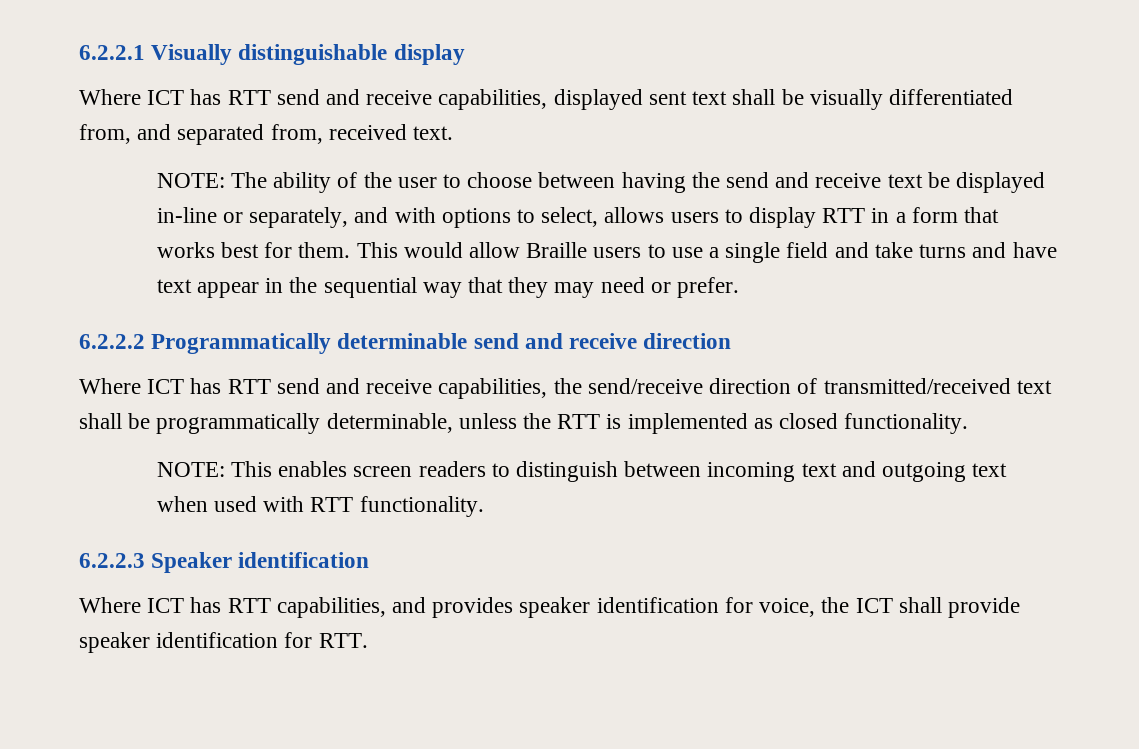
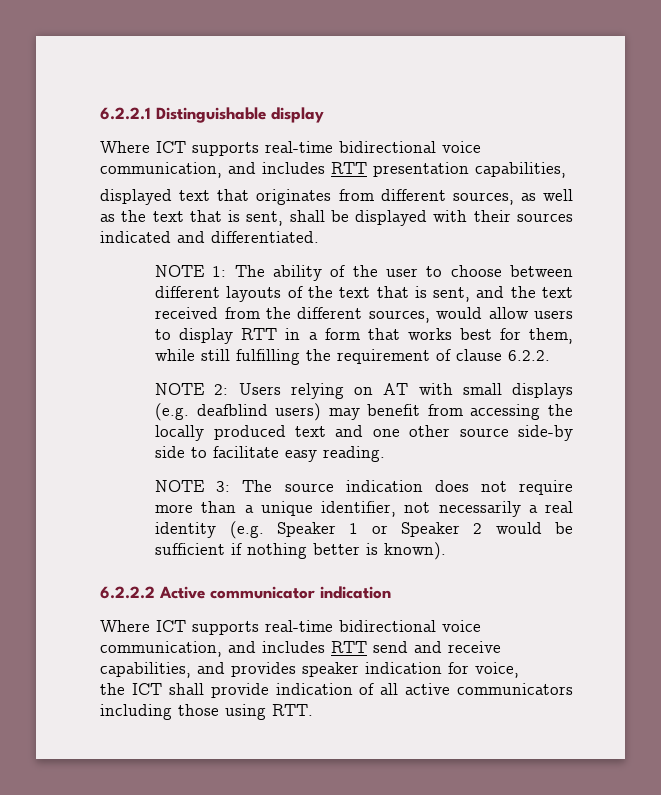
- 6.2.2.1 Visually distinguishable display
+ 6.2.2.1 Distinguishable display
- Where ICT has RTT send and receive capabilities, displayed sent text shall be visually differentiated from, and separated from, received text.
- NOTE: The ability of the user to choose between having the send and receive text be displayed in-line or separately, and with options to select, allows users to display RTT in a form that works best for them. This would allow Braille users to use a single field and take turns and have text appear in the sequential way that they may need or prefer.
- 6.2.2.2 Programmatically determinable send and receive direction
- Where ICT has RTT send and receive capabilities, the send/receive direction of transmitted/received text shall be programmatically determinable, unless the RTT is implemented as closed functionality.
- NOTE: This enables screen readers to distinguish between incoming text and outgoing text when used with RTT functionality.
- 6.2.2.3 Speaker identification
- Where ICT has RTT capabilities, and provides speaker identification for voice, the ICT shall provide speaker identification for RTT.
+ Where ICT supports real-time bidirectional voice communication, and includes RTT presentation capabilities,
+ displayed text that originates from different sources, as well as the text that is sent, shall be displayed with their sources indicated and differentiated.
+ NOTE 1: The ability of the user to choose between different layouts of the text that is sent, and the text received from the different sources, would allow users to display RTT in a form that works best for them, while still fulfilling the requirement of clause 6.2.2.
+ NOTE 2: Users relying on AT with small displays (e.g. deafblind users) may benefit from accessing the locally produced text and one other source side-by side to facilitate easy reading.
+ NOTE 3: The source indication does not require more than a unique identifier, not necessarily a real identity (e.g. Speaker 1 or Speaker 2 would be sufficient if nothing better is known).
+ 6.2.2.2 Active communicator indication
+ Where ICT supports real-time bidirectional voice communication, and includes RTT send and receive capabilities, and provides speaker indication for voice,
+ the ICT shall provide indication of all active communicators including those using RTT.

